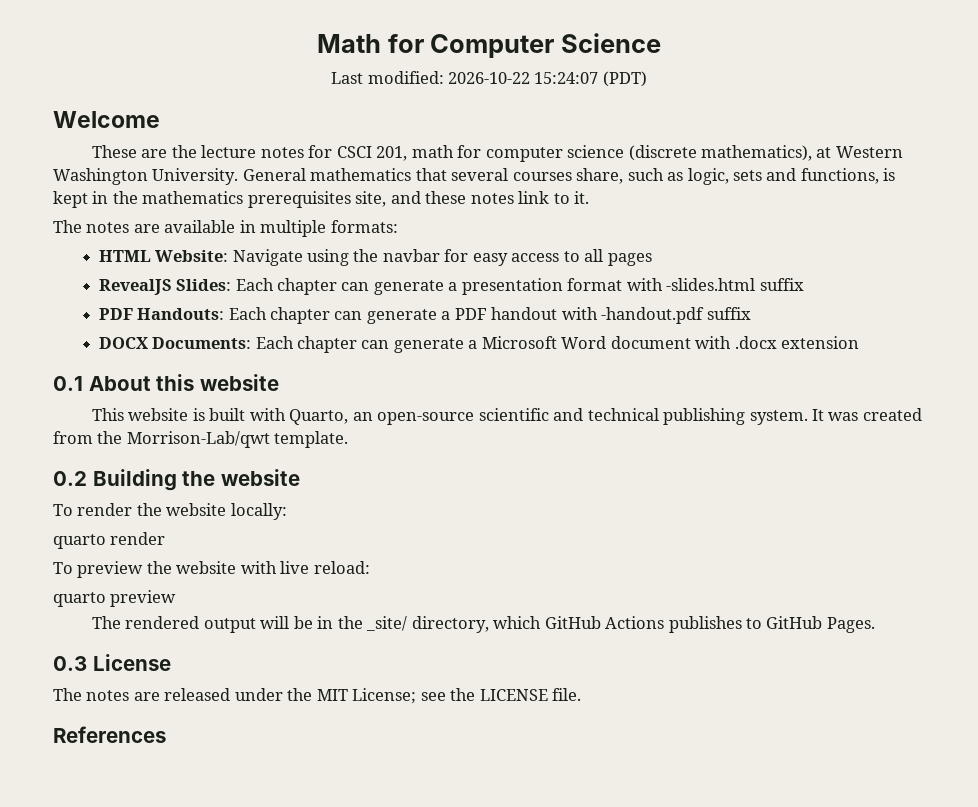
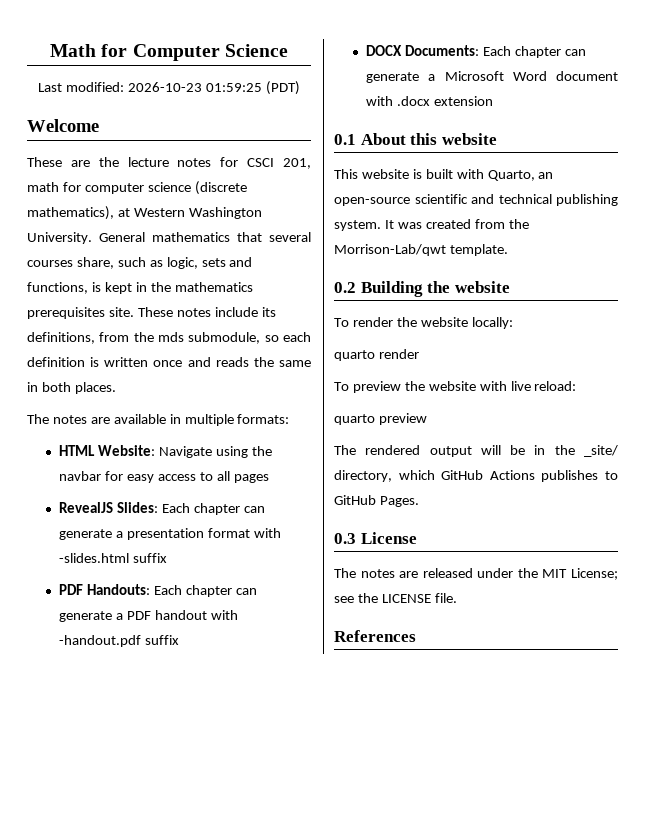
- Last modified: 2026-10-22 15:24:07 (PDT)
+ Last modified: 2026-10-23 01:59:25 (PDT)
- General mathematics that several courses share, such as logic, sets and functions, is kept in the mathematics prerequisites site, and these notes link to it.
+ General mathematics that several courses share, such as logic, sets and functions, is kept in the mathematics prerequisites site. These notes include its definitions, from the mds submodule, so each definition is written once and reads the same in both places.

